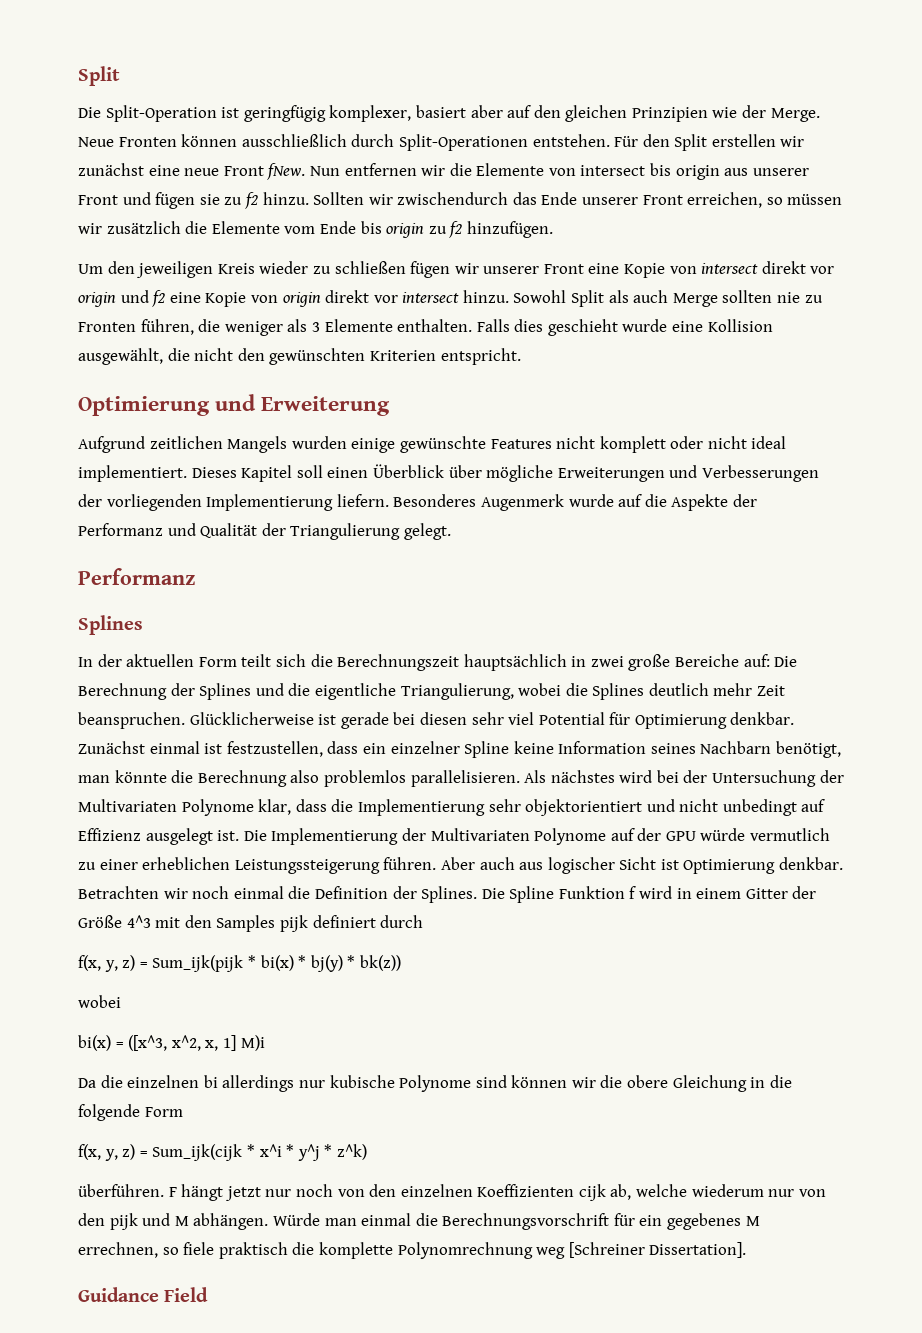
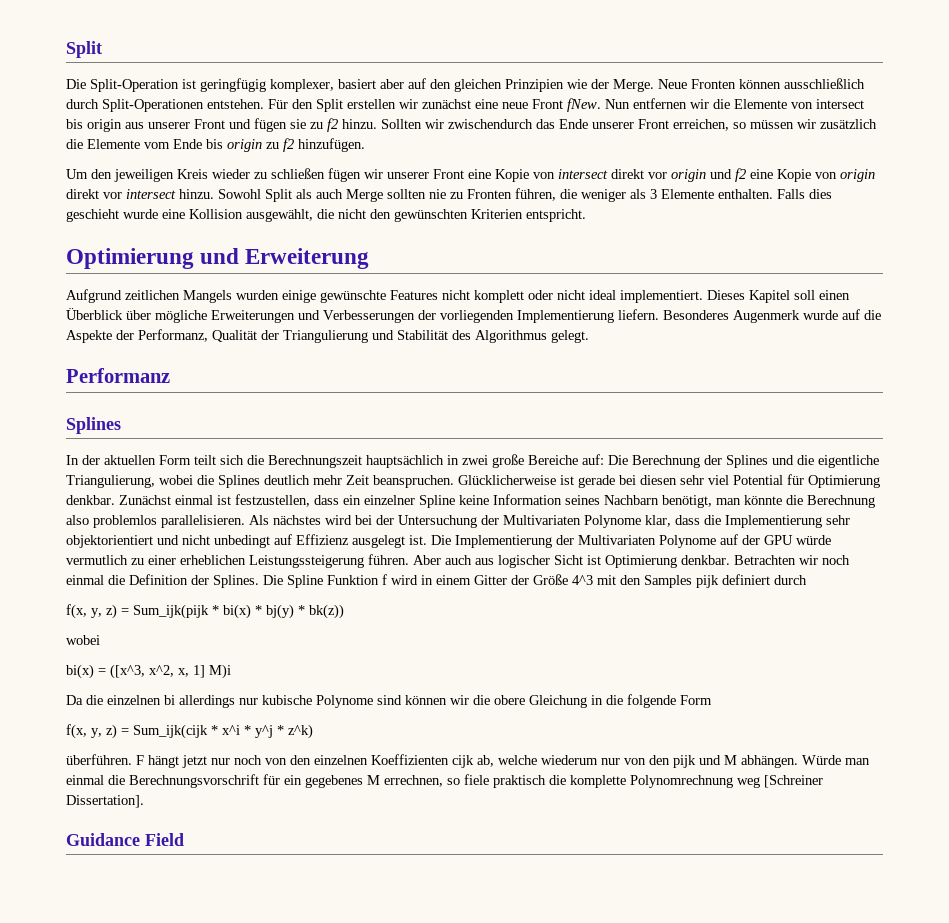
- Besonderes Augenmerk wurde auf die Aspekte der Performanz und Qualität der Triangulierung gelegt.
+ Besonderes Augenmerk wurde auf die Aspekte der Performanz, Qualität der Triangulierung und Stabilität des Algorithmus gelegt.

